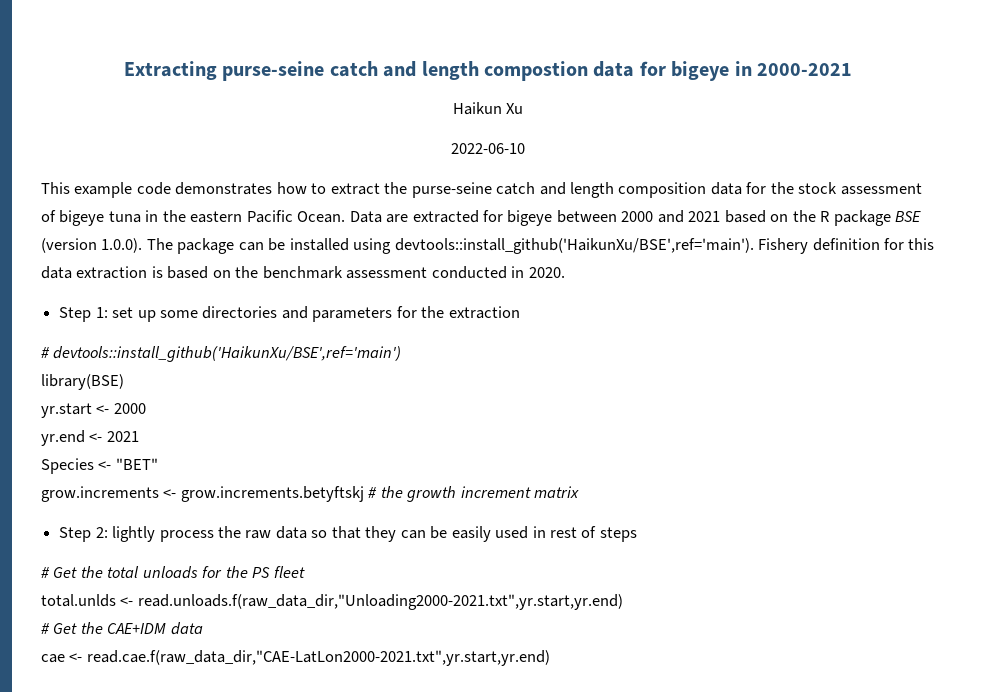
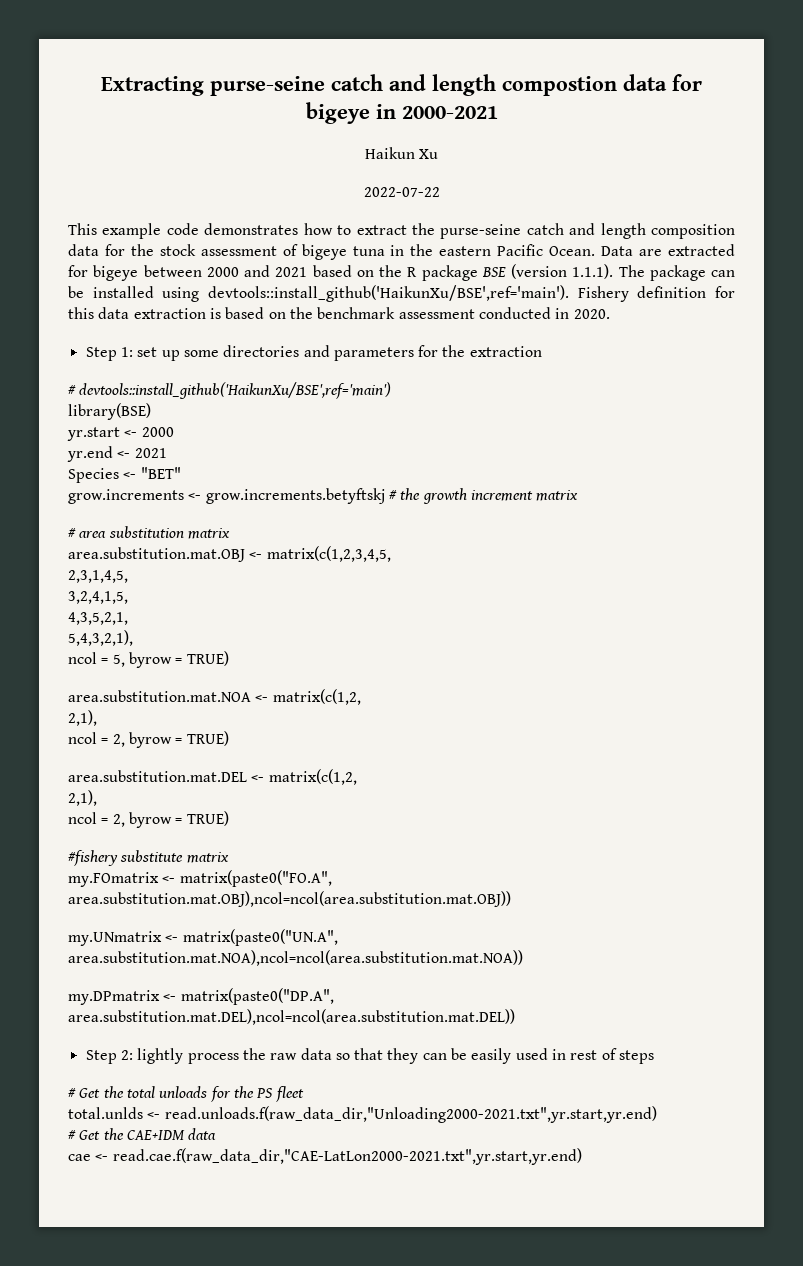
- 2022-06-10
+ 2022-07-22
- Data are extracted for bigeye between 2000 and 2021 based on the R package BSE (version 1.0.0). The package can be installed using devtools::install_github('HaikunXu/BSE',ref='main').
+ Data are extracted for bigeye between 2000 and 2021 based on the R package BSE (version 1.1.1). The package can be installed using devtools::install_github('HaikunXu/BSE',ref='main').
+ # area substitution matrix
+ area.substitution.mat.OBJ <- matrix(c(1,2,3,4,5,
+ 2,3,1,4,5,
+ 3,2,4,1,5,
+ 4,3,5,2,1,
+ 5,4,3,2,1),
+ ncol = 5, byrow = TRUE)
+ area.substitution.mat.NOA <- matrix(c(1,2,
+ 2,1),
+ ncol = 2, byrow = TRUE)
+ area.substitution.mat.DEL <- matrix(c(1,2,
+ 2,1),
+ ncol = 2, byrow = TRUE)
+ #fishery substitute matrix
+ my.FOmatrix <- matrix(paste0("FO.A", area.substitution.mat.OBJ),ncol=ncol(area.substitution.mat.OBJ))
+ my.UNmatrix <- matrix(paste0("UN.A", area.substitution.mat.NOA),ncol=ncol(area.substitution.mat.NOA))
+ my.DPmatrix <- matrix(paste0("DP.A", area.substitution.mat.DEL),ncol=ncol(area.substitution.mat.DEL))

